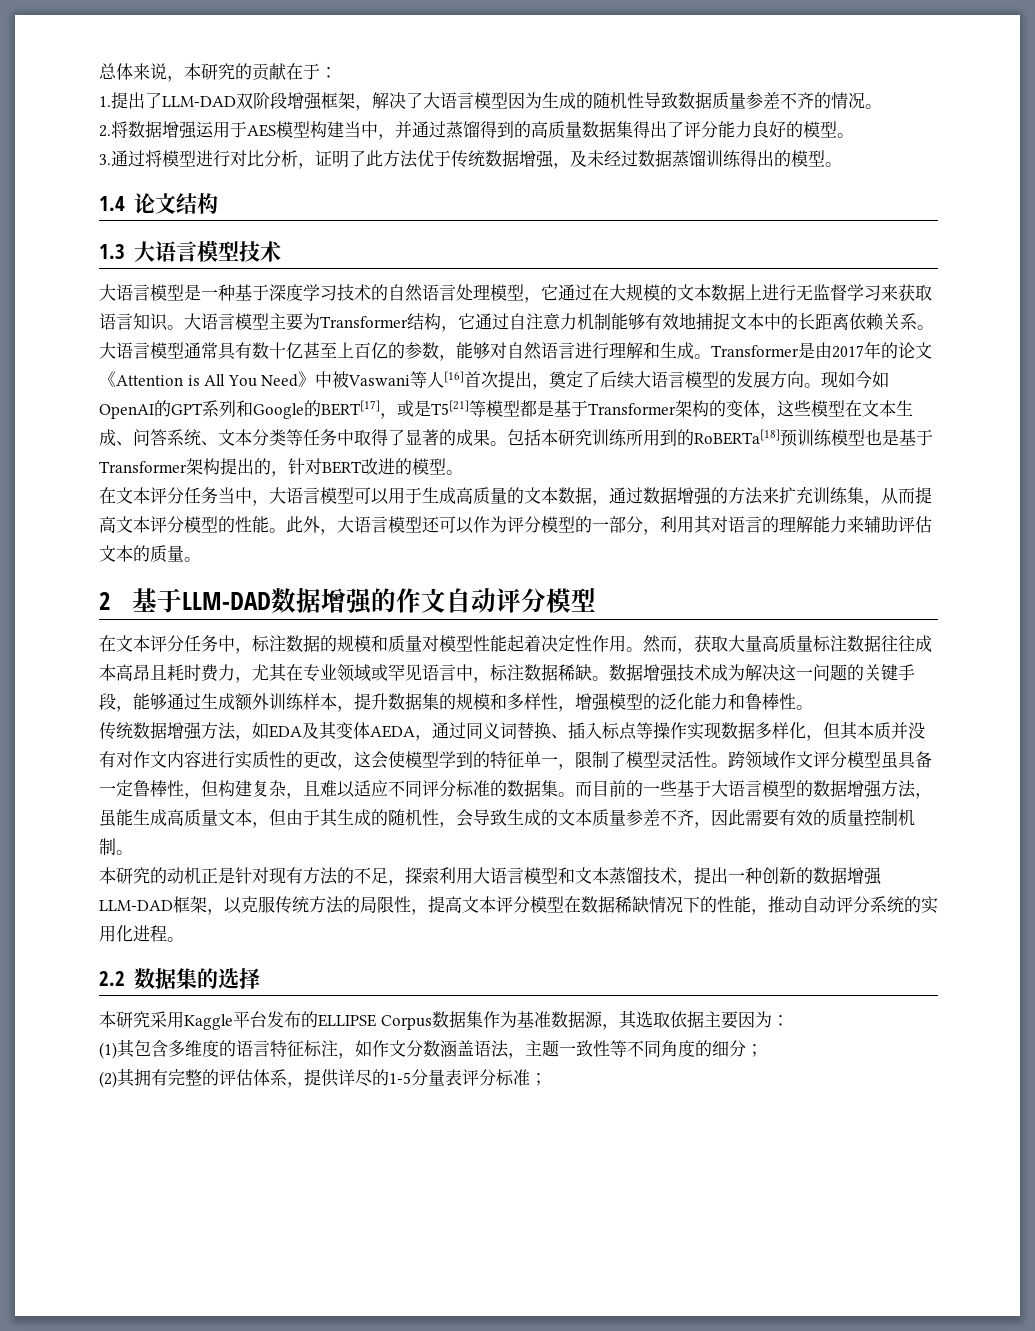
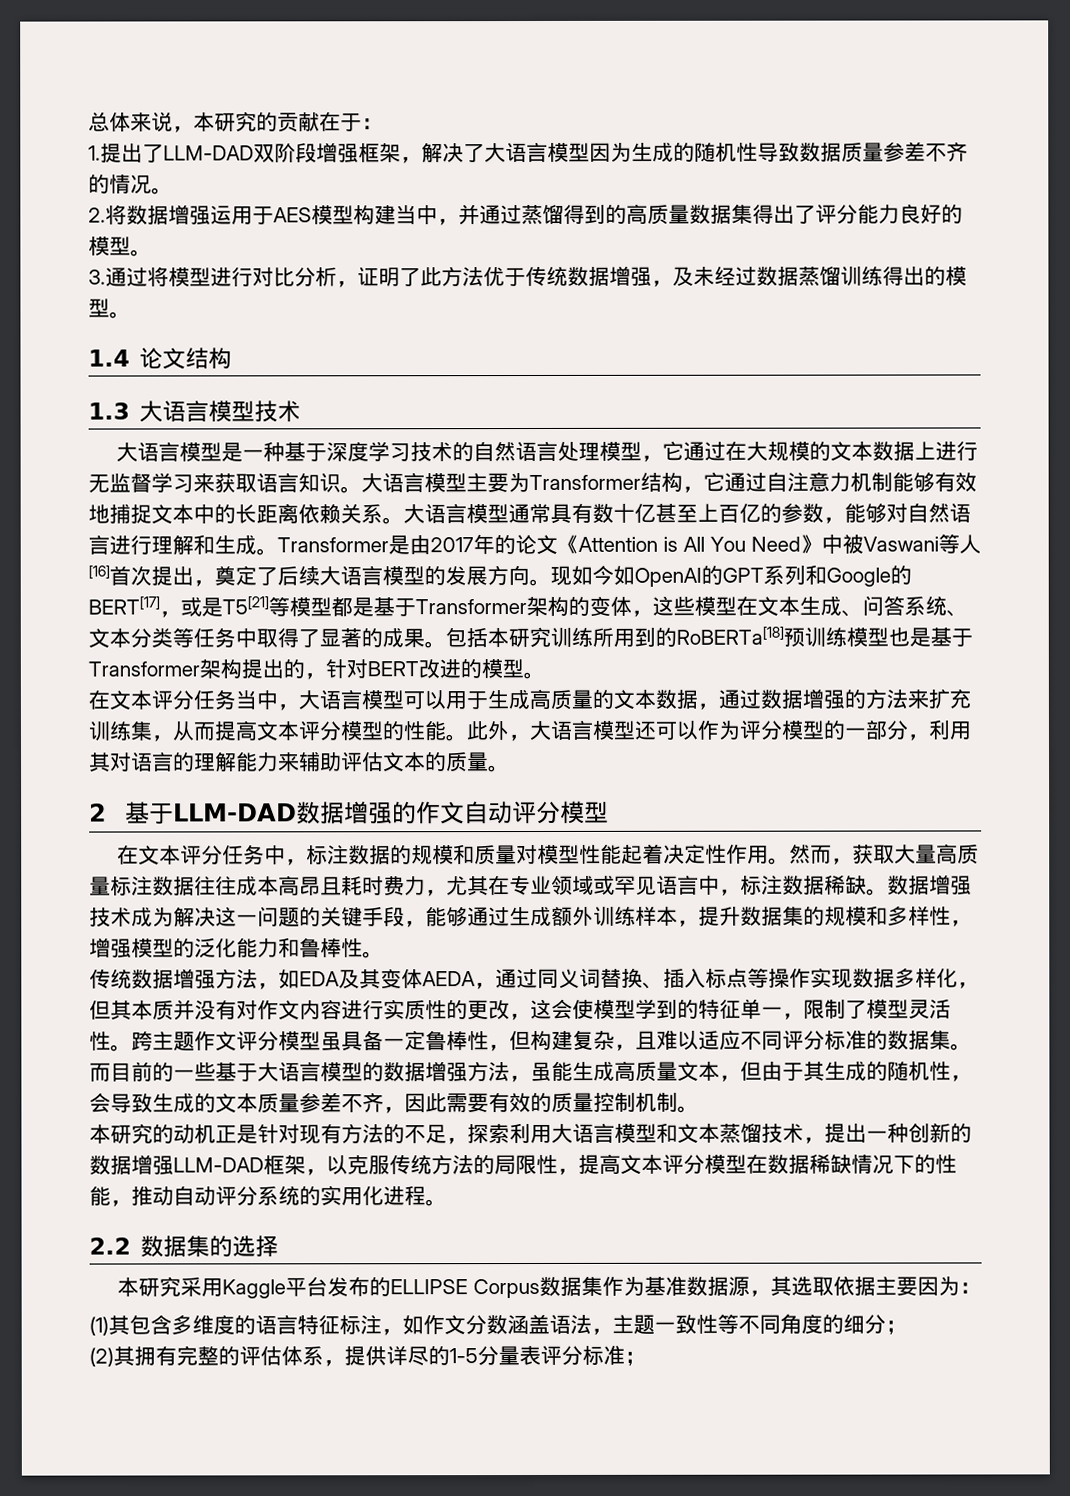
- 跨领域作文评分模型虽具备一定鲁棒性，但构建复杂，且难以适应不同评分标准的数据集。
+ 跨主题作文评分模型虽具备一定鲁棒性，但构建复杂，且难以适应不同评分标准的数据集。

